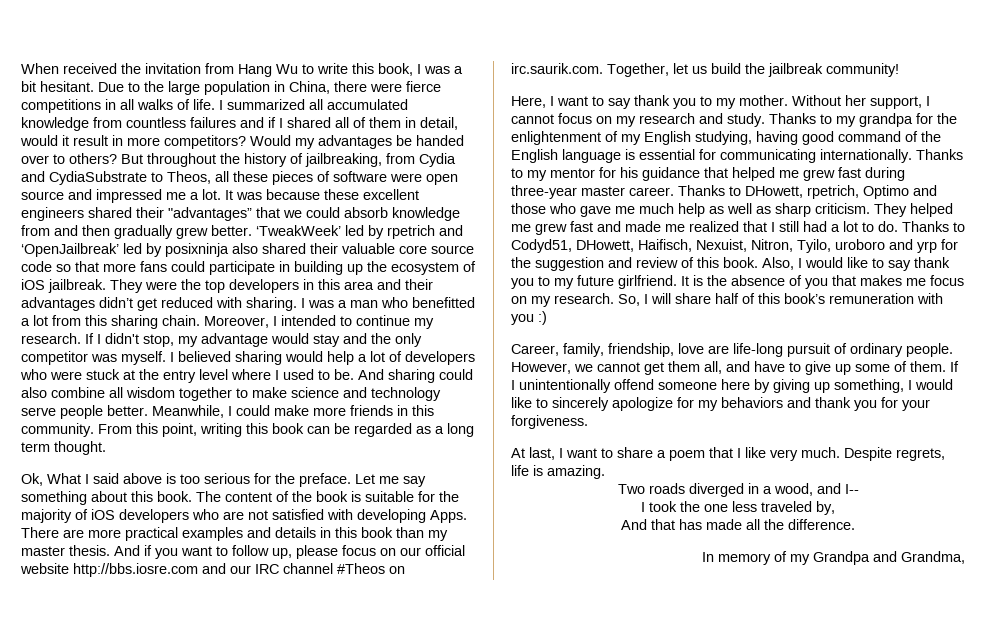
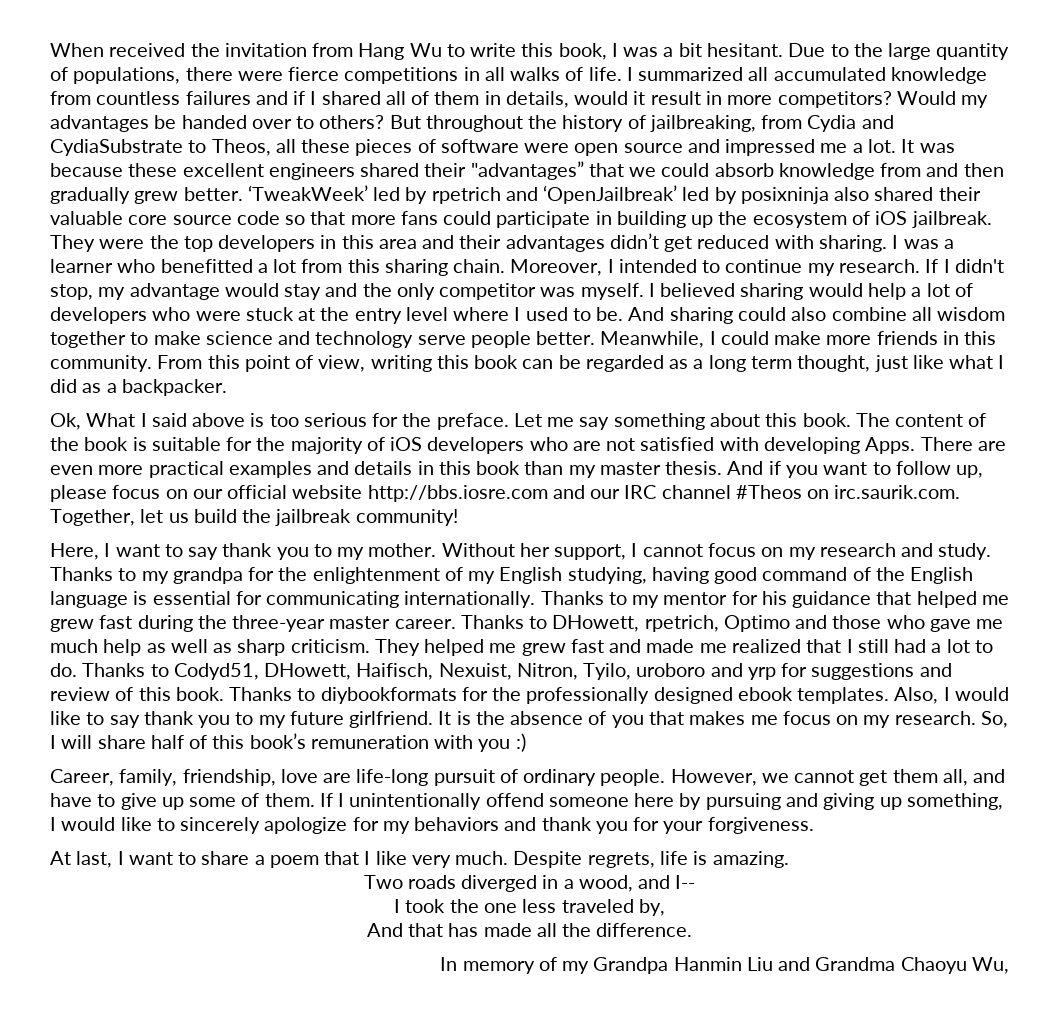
- Due to the large population in China, there were fierce competitions in all walks of life.
+ Due to the large quantity of populations, there were fierce competitions in all walks of life.
- I summarized all accumulated knowledge from countless failures and if I shared all of them in detail, would it result in more competitors?
+ I summarized all accumulated knowledge from countless failures and if I shared all of them in details, would it result in more competitors?
- I was a man who benefitted a lot from this sharing chain.
+ I was a learner who benefitted a lot from this sharing chain.
- From this point, writing this book can be regarded as a long term thought.
+ From this point of view, writing this book can be regarded as a long term thought, just like what I did as a backpacker.
- There are more practical examples and details in this book than my master thesis.
+ There are even more practical examples and details in this book than my master thesis.
- Thanks to my mentor for his guidance that helped me grew fast during three-year master career.
+ Thanks to my mentor for his guidance that helped me grew fast during the three-year master career.
- Thanks to Codyd51, DHowett, Haifisch, Nexuist, Nitron, Tyilo, uroboro and yrp for the suggestion and review of this book.
+ Thanks to Codyd51, DHowett, Haifisch, Nexuist, Nitron, Tyilo, uroboro and yrp for suggestions and review of this book.
+ Thanks to diybookformats for the professionally designed ebook templates.
- If I unintentionally offend someone here by giving up something, I would like to sincerely apologize for my behaviors and thank you for your forgiveness.
+ If I unintentionally offend someone here by pursuing and giving up something, I would like to sincerely apologize for my behaviors and thank you for your forgiveness.
- In memory of my Grandpa and Grandma,
+ In memory of my Grandpa Hanmin Liu and Grandma Chaoyu Wu,

